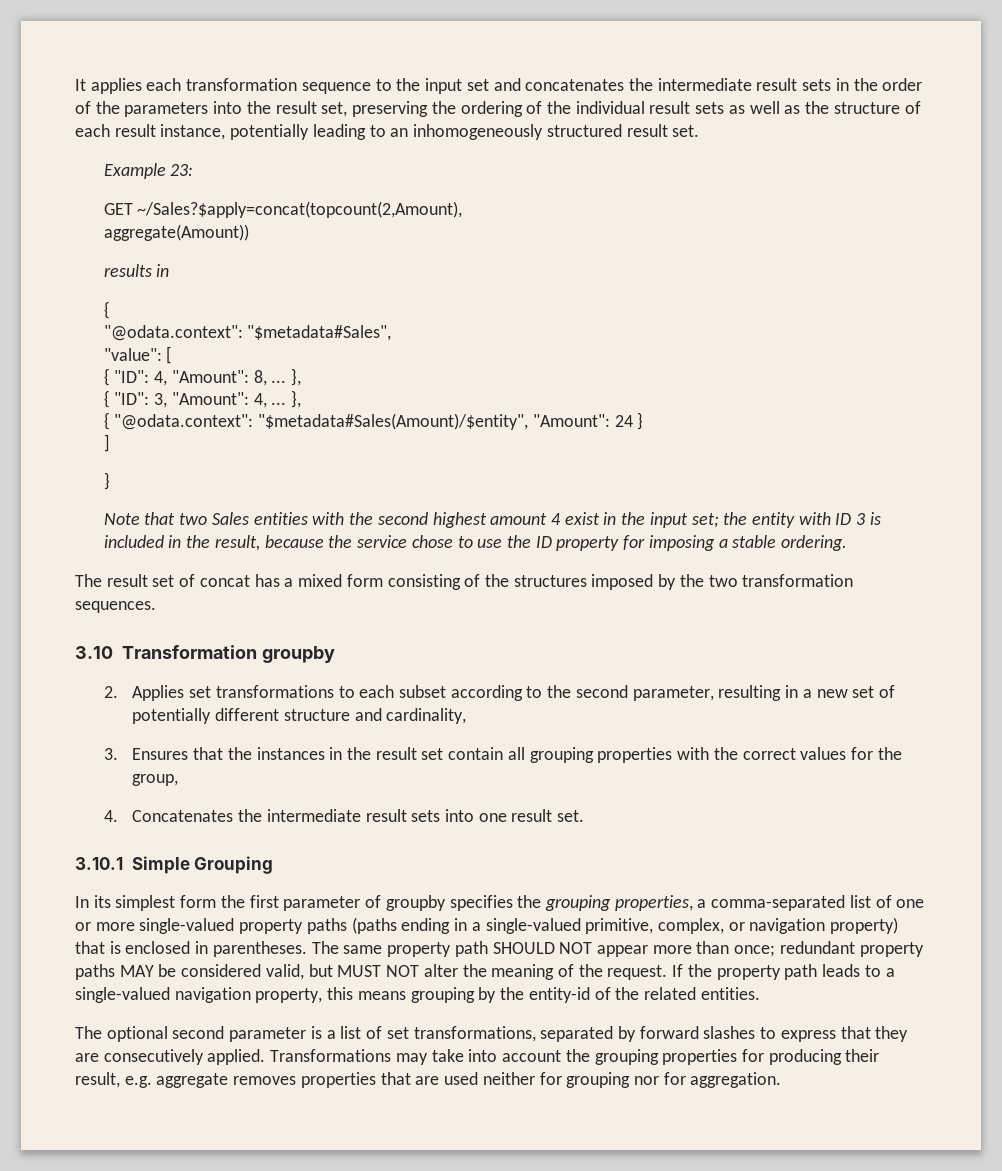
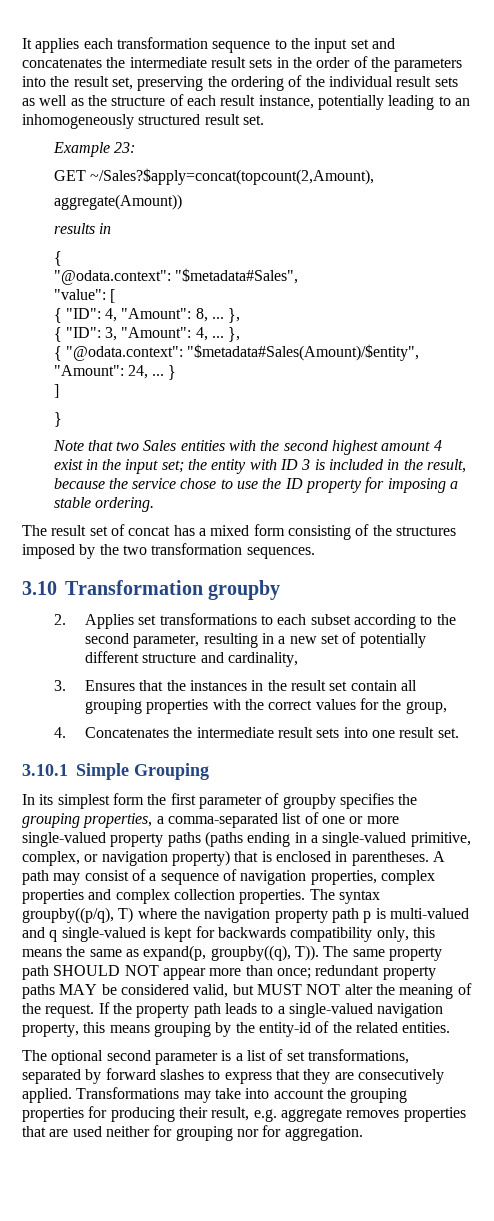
- { "@odata.context": "$metadata#Sales(Amount)/$entity", "Amount": 24 }
+ { "@odata.context": "$metadata#Sales(Amount)/$entity", "Amount": 24, ... }
- The same property path SHOULD NOT appear more than once; redundant property paths MAY be considered valid, but MUST NOT alter the meaning of the request.
+ A path may consist of a sequence of navigation properties, complex properties and complex collection properties. The syntax groupby((p/q), T) where the navigation property path p is multi-valued and q single-valued is kept for backwards compatibility only, this means the same as expand(p, groupby((q), T)). The same property path SHOULD NOT appear more than once; redundant property paths MAY be considered valid, but MUST NOT alter the meaning of the request.

